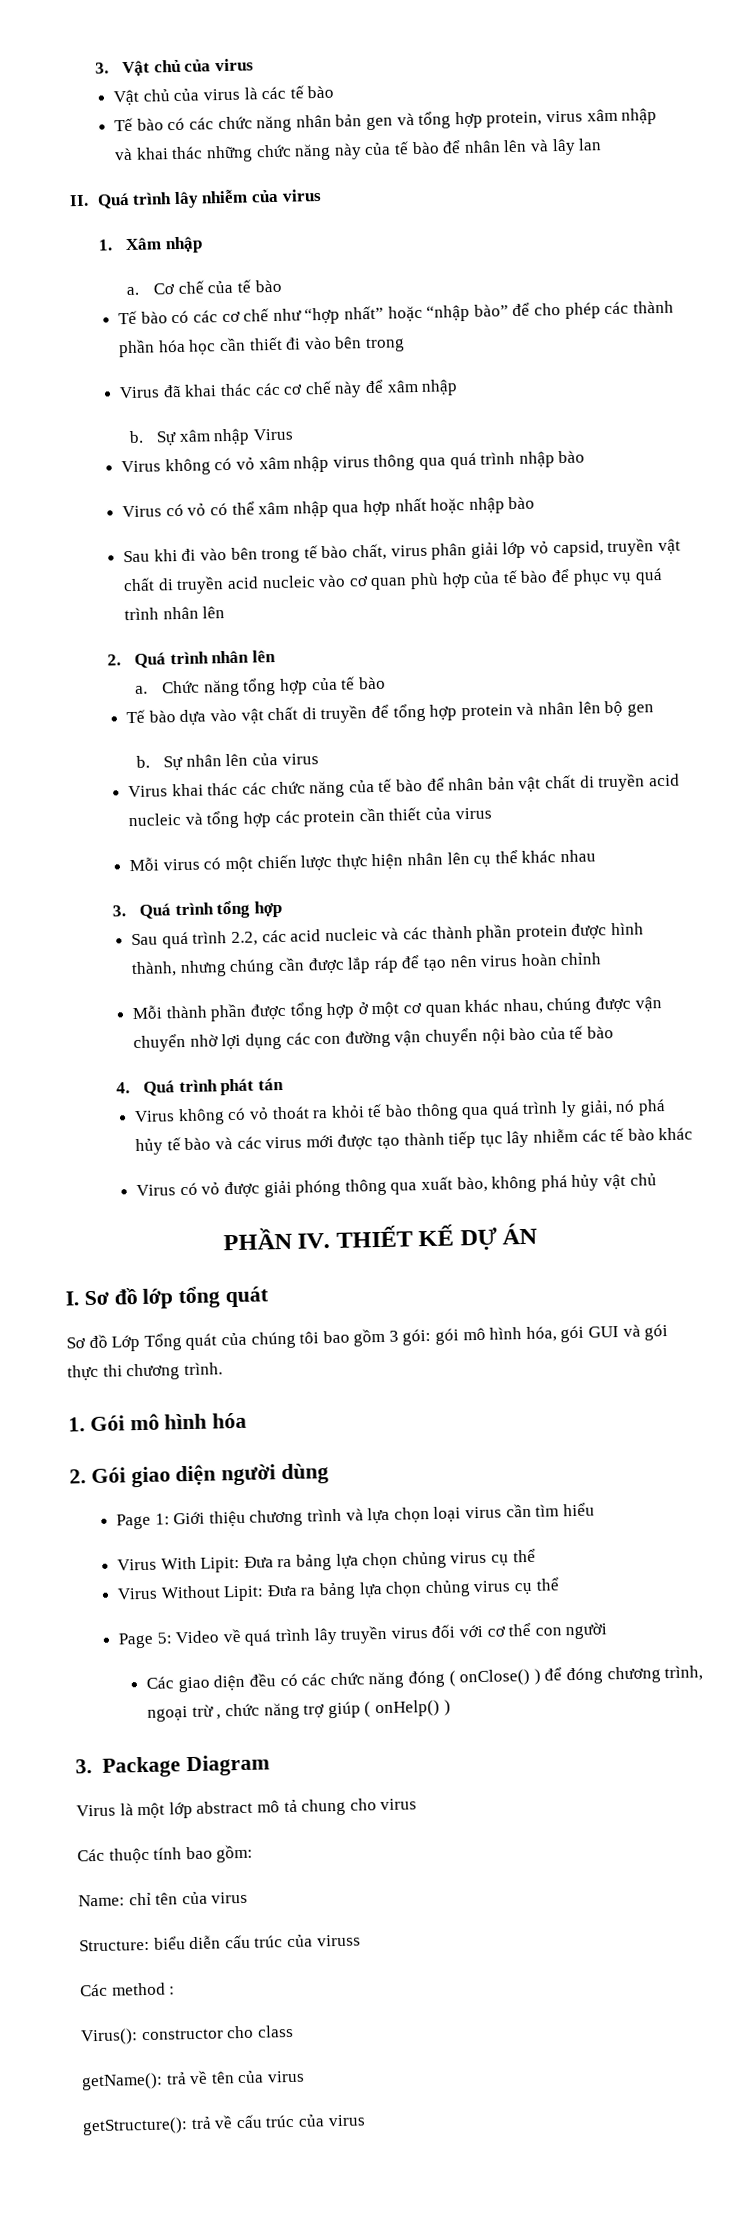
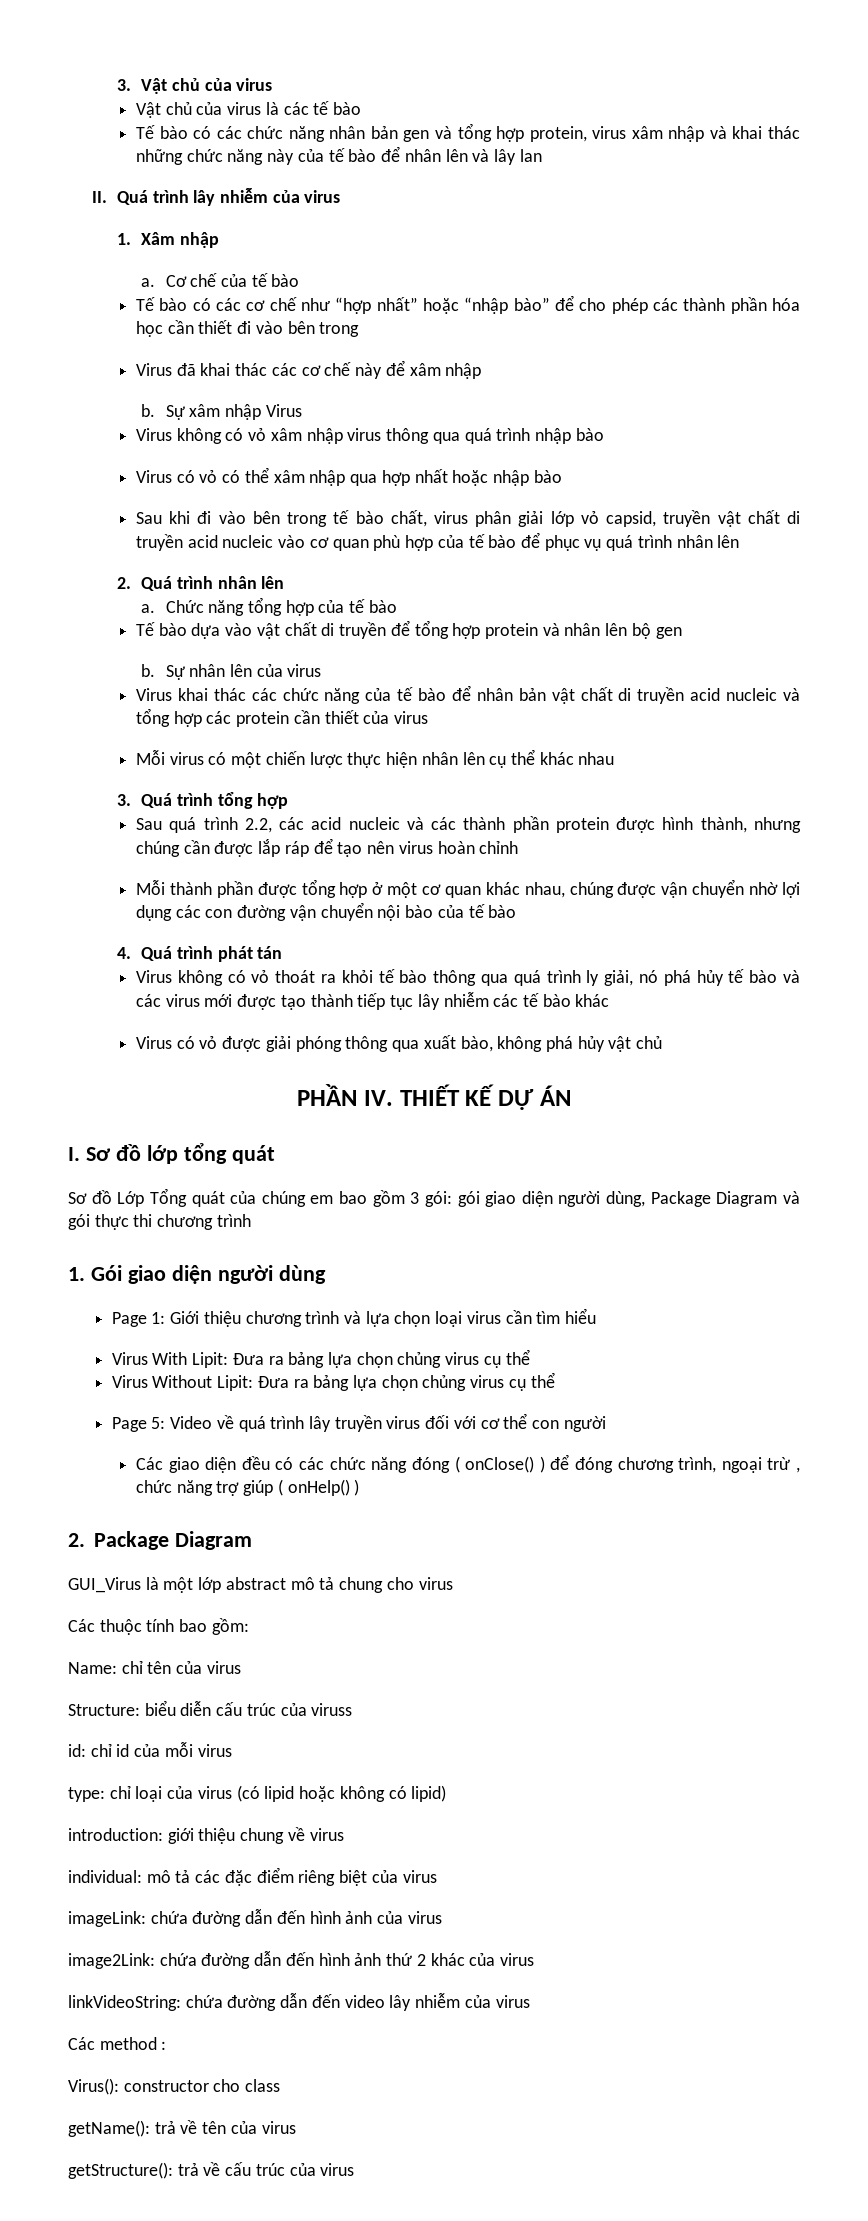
- Sơ đồ Lớp Tổng quát của chúng tôi bao gồm 3 gói: gói mô hình hóa, gói GUI và gói thực thi chương trình.
+ Sơ đồ Lớp Tổng quát của chúng em bao gồm 3 gói: gói giao diện người dùng, Package Diagram và gói thực thi chương trình
- 1. Gói mô hình hóa
- 2. Gói giao diện người dùng
+ 1. Gói giao diện người dùng
- 3. Package Diagram
+ 2. Package Diagram
- Virus là một lớp abstract mô tả chung cho virus
+ GUI_Virus là một lớp abstract mô tả chung cho virus
+ id: chỉ id của mỗi virus
+ type: chỉ loại của virus (có lipid hoặc không có lipid)
+ introduction: giới thiệu chung về virus
+ individual: mô tả các đặc điểm riêng biệt của virus
+ imageLink: chứa đường dẫn đến hình ảnh của virus
+ image2Link: chứa đường dẫn đến hình ảnh thứ 2 khác của virus
+ linkVideoString: chứa đường dẫn đến video lây nhiễm của virus

